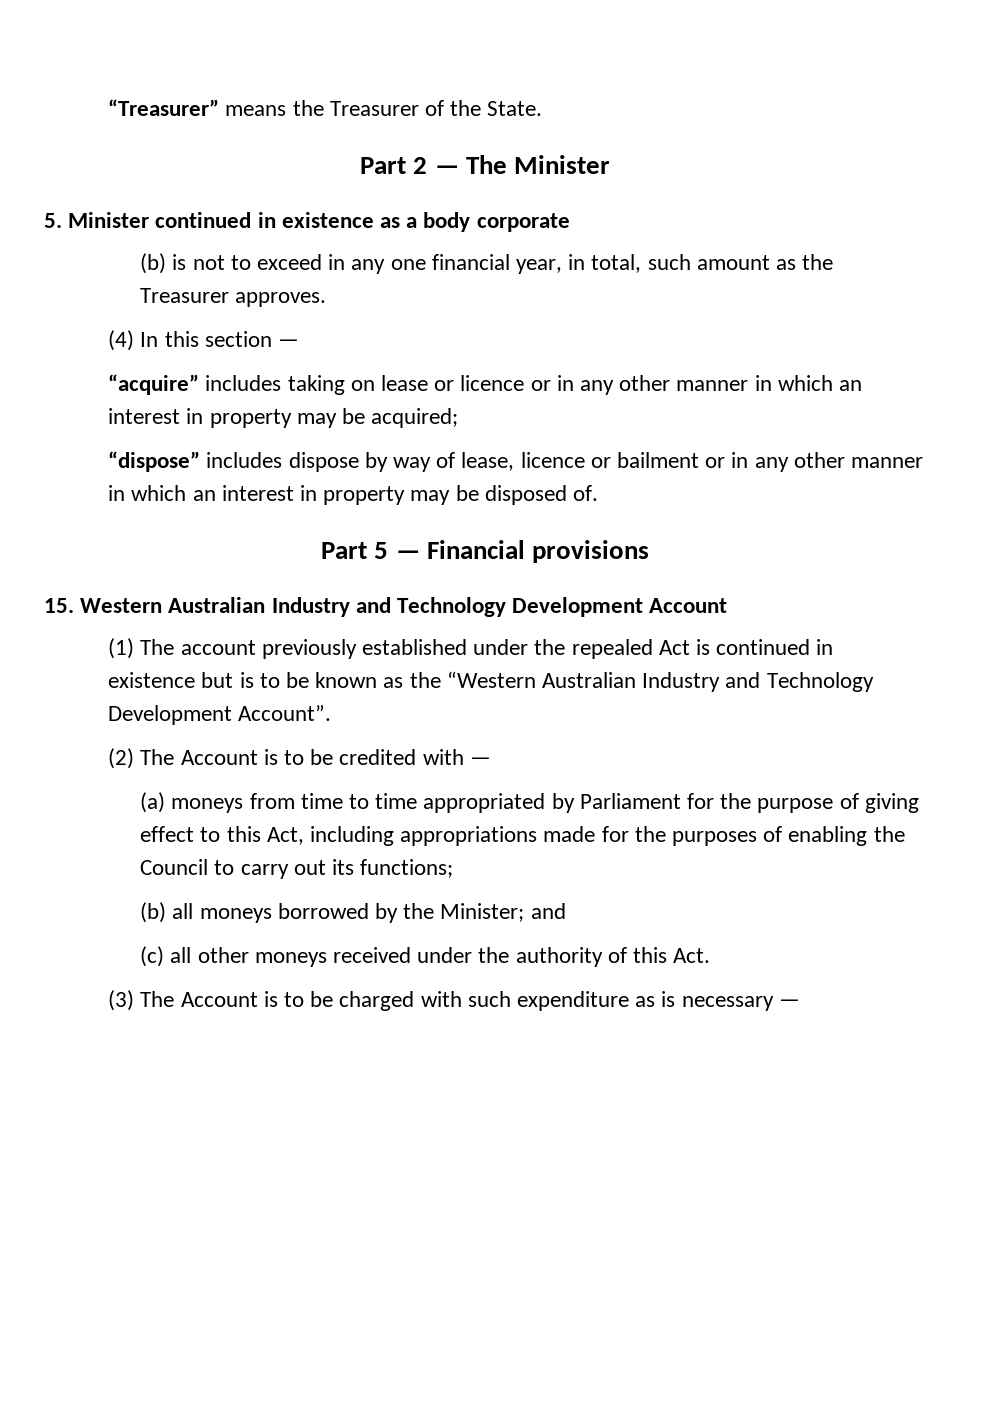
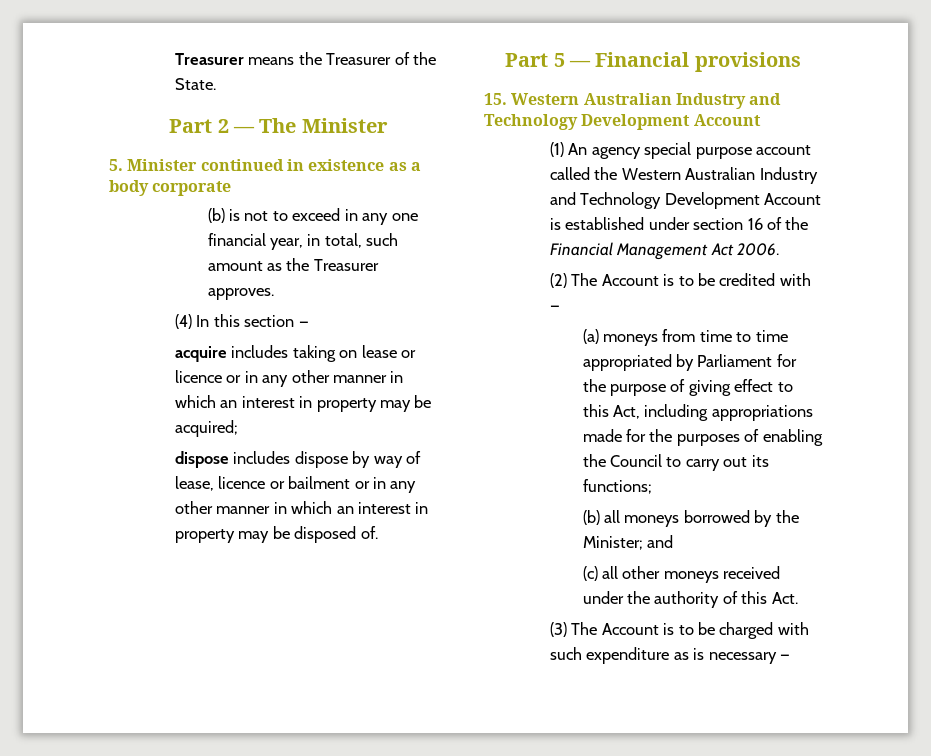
- “Treasurer” means the Treasurer of the State.
+ Treasurer means the Treasurer of the State.
- “acquire” includes taking on lease or licence or in any other manner in which an interest in property may be acquired;
+ acquire includes taking on lease or licence or in any other manner in which an interest in property may be acquired;
- “dispose” includes dispose by way of lease, licence or bailment or in any other manner in which an interest in property may be disposed of.
+ dispose includes dispose by way of lease, licence or bailment or in any other manner in which an interest in property may be disposed of.
- (1) The account previously established under the repealed Act is continued in existence but is to be known as the “Western Australian Industry and Technology Development Account”.
+ (1) An agency special purpose account called the Western Australian Industry and Technology Development Account is established under section 16 of the Financial Management Act 2006.

